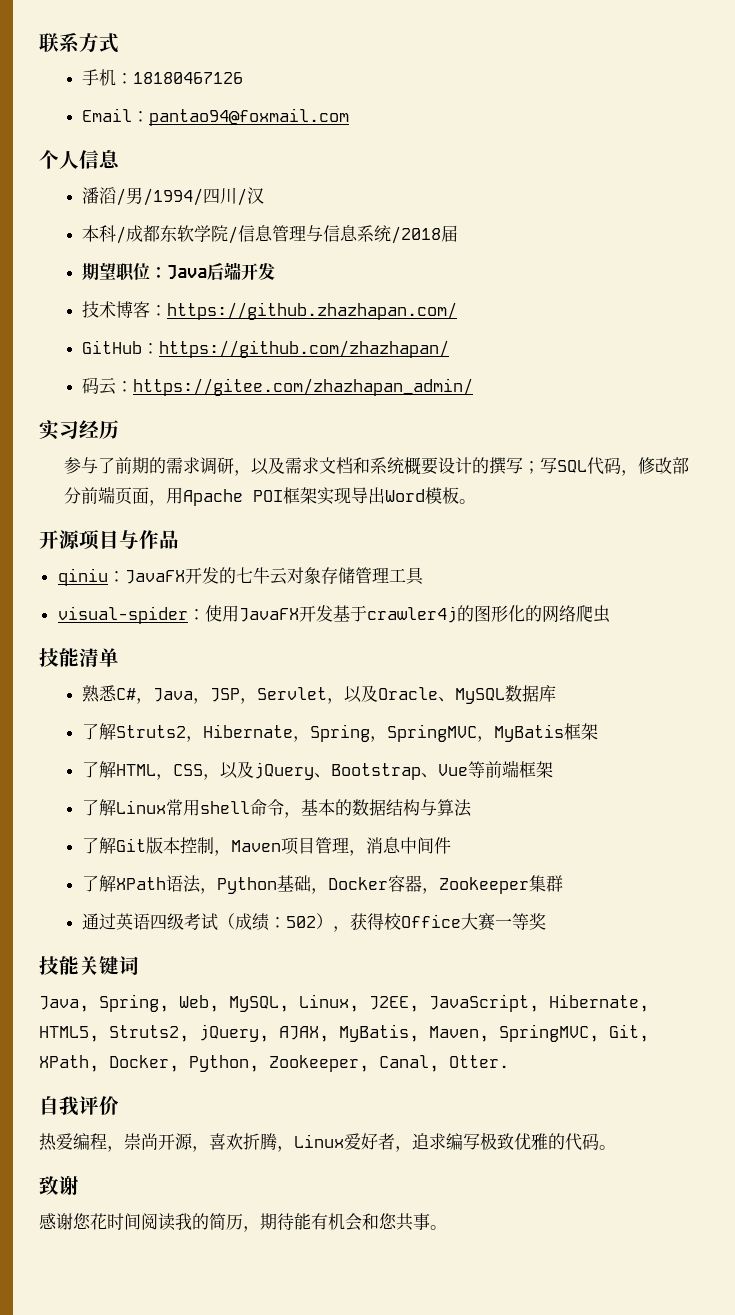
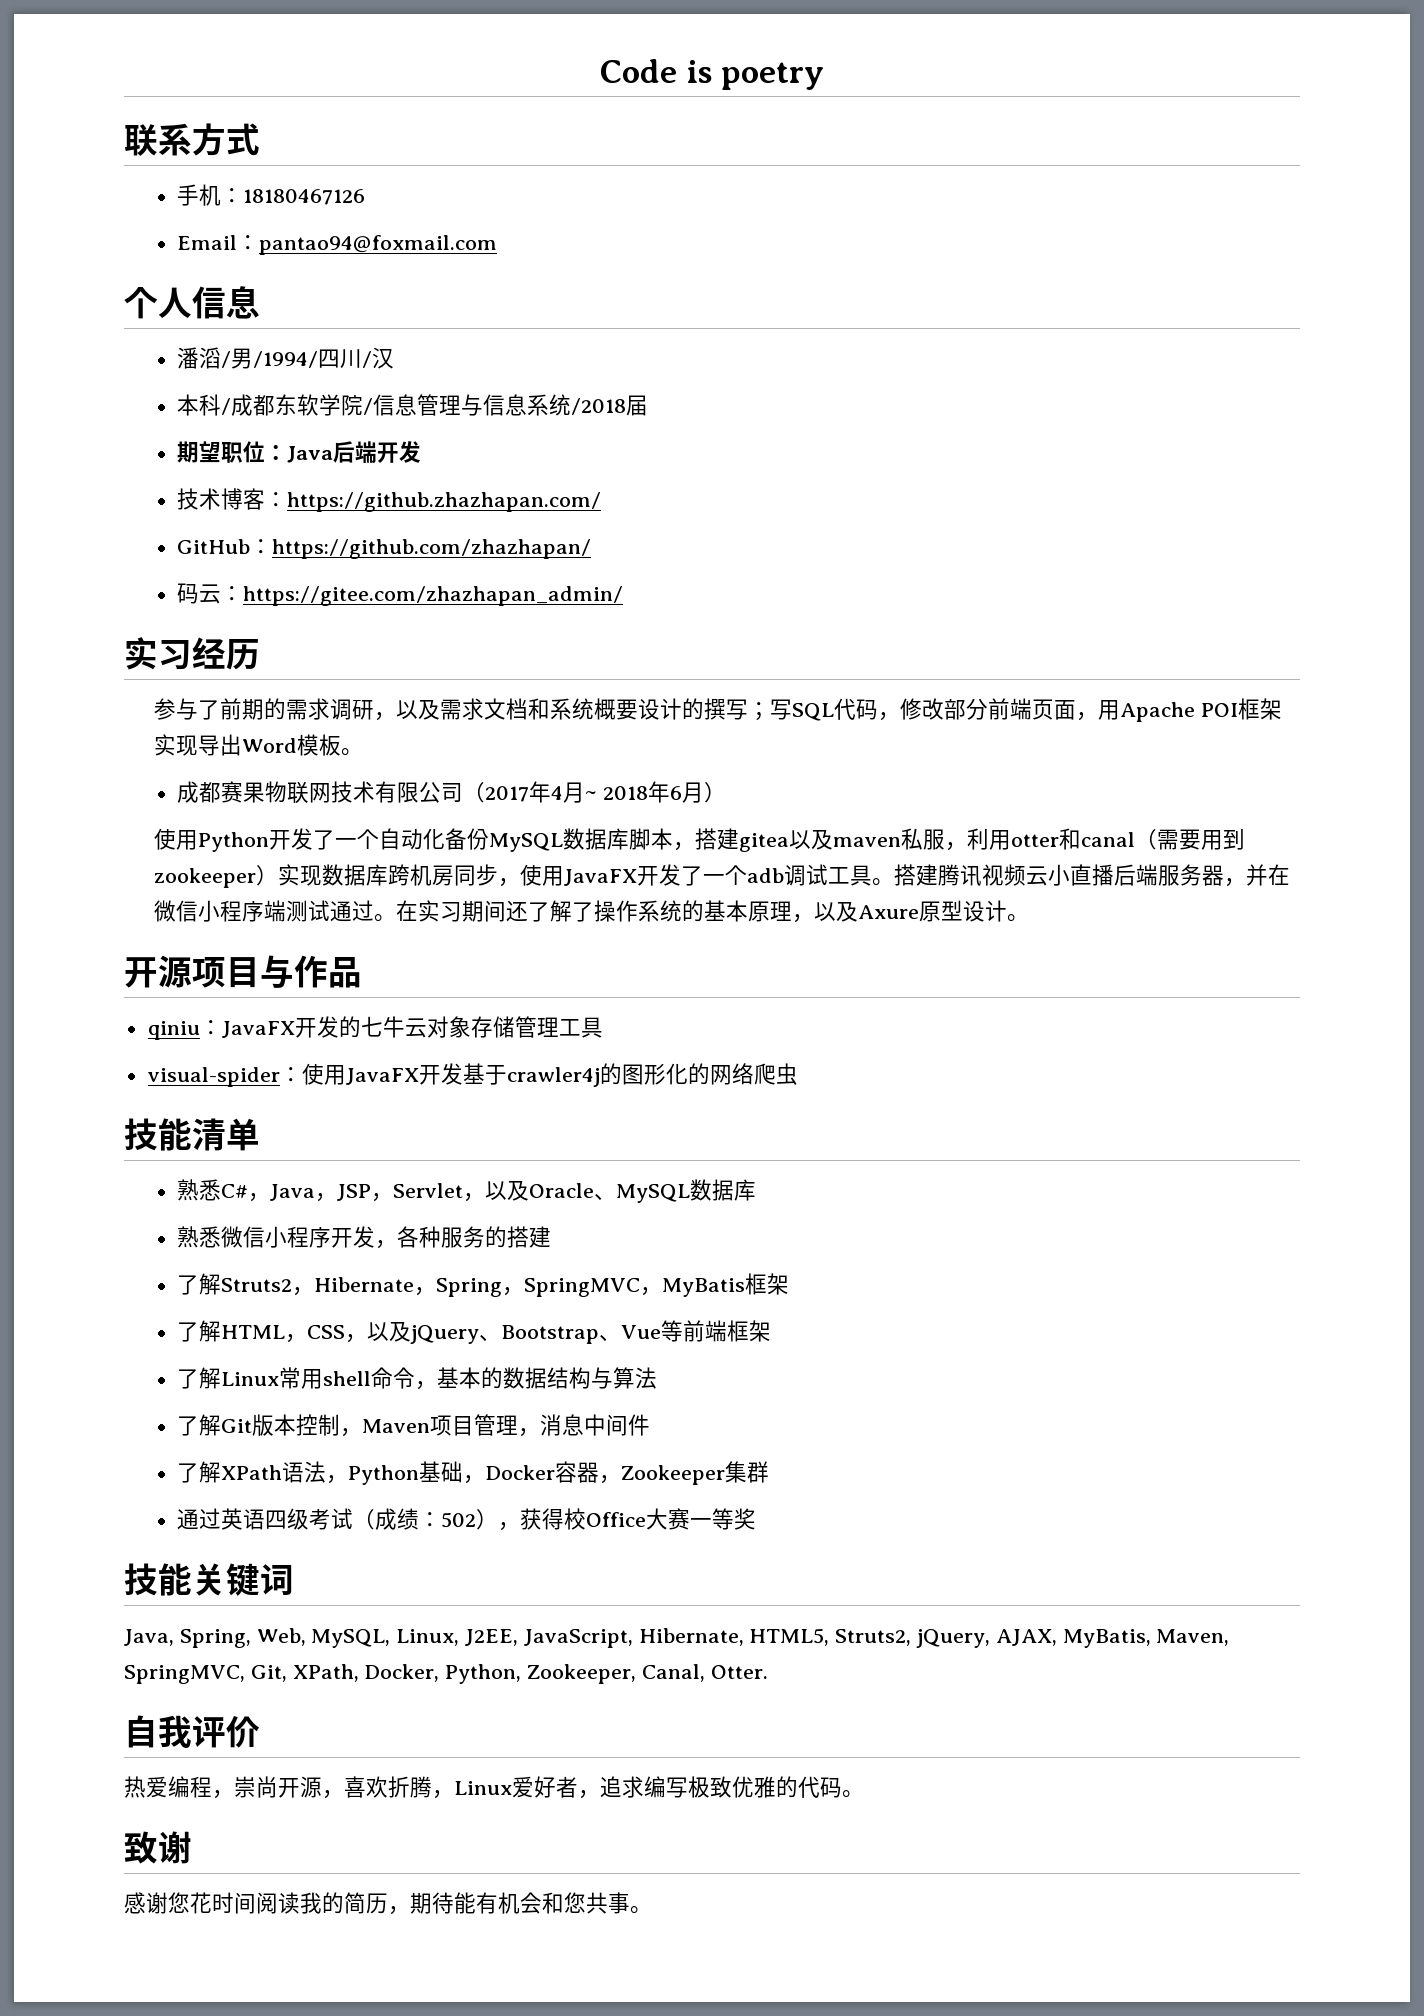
+ Code is poetry
+ 成都赛果物联网技术有限公司（2017年4月~ 2018年6月）
+ 使用Python开发了一个自动化备份MySQL数据库脚本，搭建gitea以及maven私服，利用otter和canal（需要用到zookeeper）实现数据库跨机房同步，使用JavaFX开发了一个adb调试工具。搭建腾讯视频云小直播后端服务器，并在微信小程序端测试通过。在实习期间还了解了操作系统的基本原理，以及Axure原型设计。
+ 熟悉微信小程序开发，各种服务的搭建

